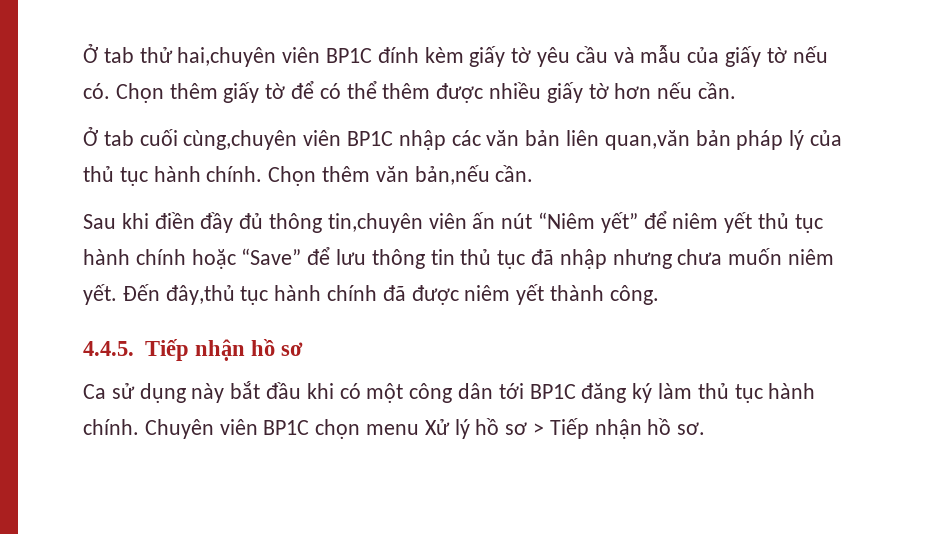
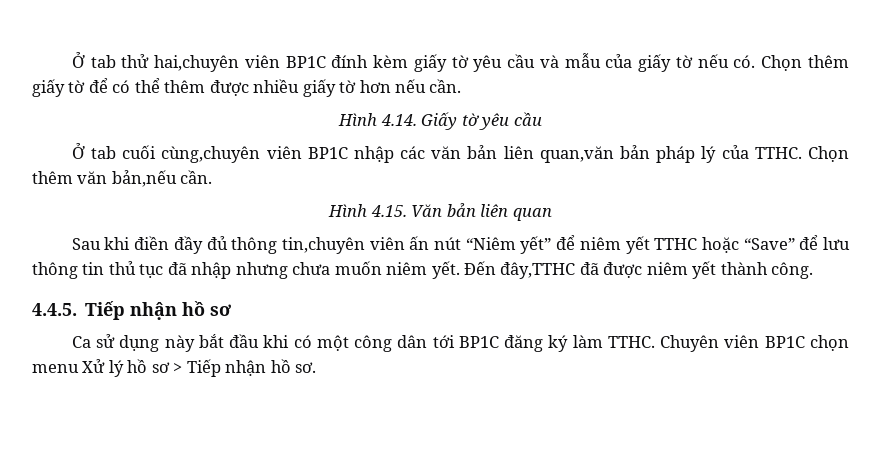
+ Hình 4.14. Giấy tờ yêu cầu
- Ở tab cuối cùng,chuyên viên BP1C nhập các văn bản liên quan,văn bản pháp lý của thủ tục hành chính.
+ Ở tab cuối cùng,chuyên viên BP1C nhập các văn bản liên quan,văn bản pháp lý của TTHC.
+ Hình 4.15. Văn bản liên quan
- Sau khi điền đầy đủ thông tin,chuyên viên ấn nút “Niêm yết” để niêm yết thủ tục hành chính hoặc “Save” để lưu thông tin thủ tục đã nhập nhưng chưa muốn niêm yết.
+ Sau khi điền đầy đủ thông tin,chuyên viên ấn nút “Niêm yết” để niêm yết TTHC hoặc “Save” để lưu thông tin thủ tục đã nhập nhưng chưa muốn niêm yết.
- Đến đây,thủ tục hành chính đã được niêm yết thành công.
+ Đến đây,TTHC đã được niêm yết thành công.
- Ca sử dụng này bắt đầu khi có một công dân tới BP1C đăng ký làm thủ tục hành chính.
+ Ca sử dụng này bắt đầu khi có một công dân tới BP1C đăng ký làm TTHC.

